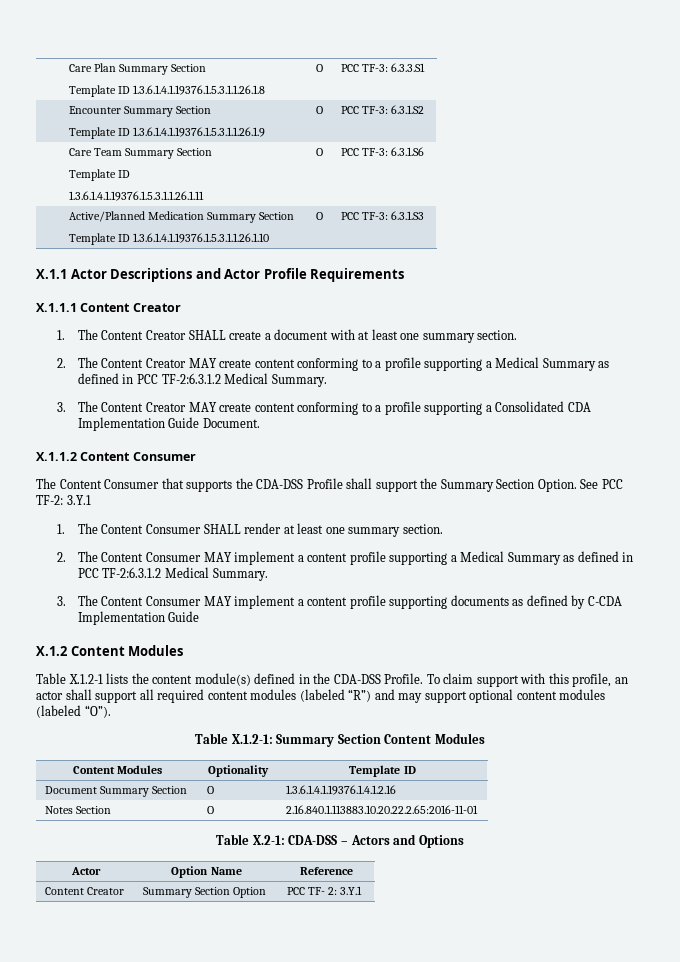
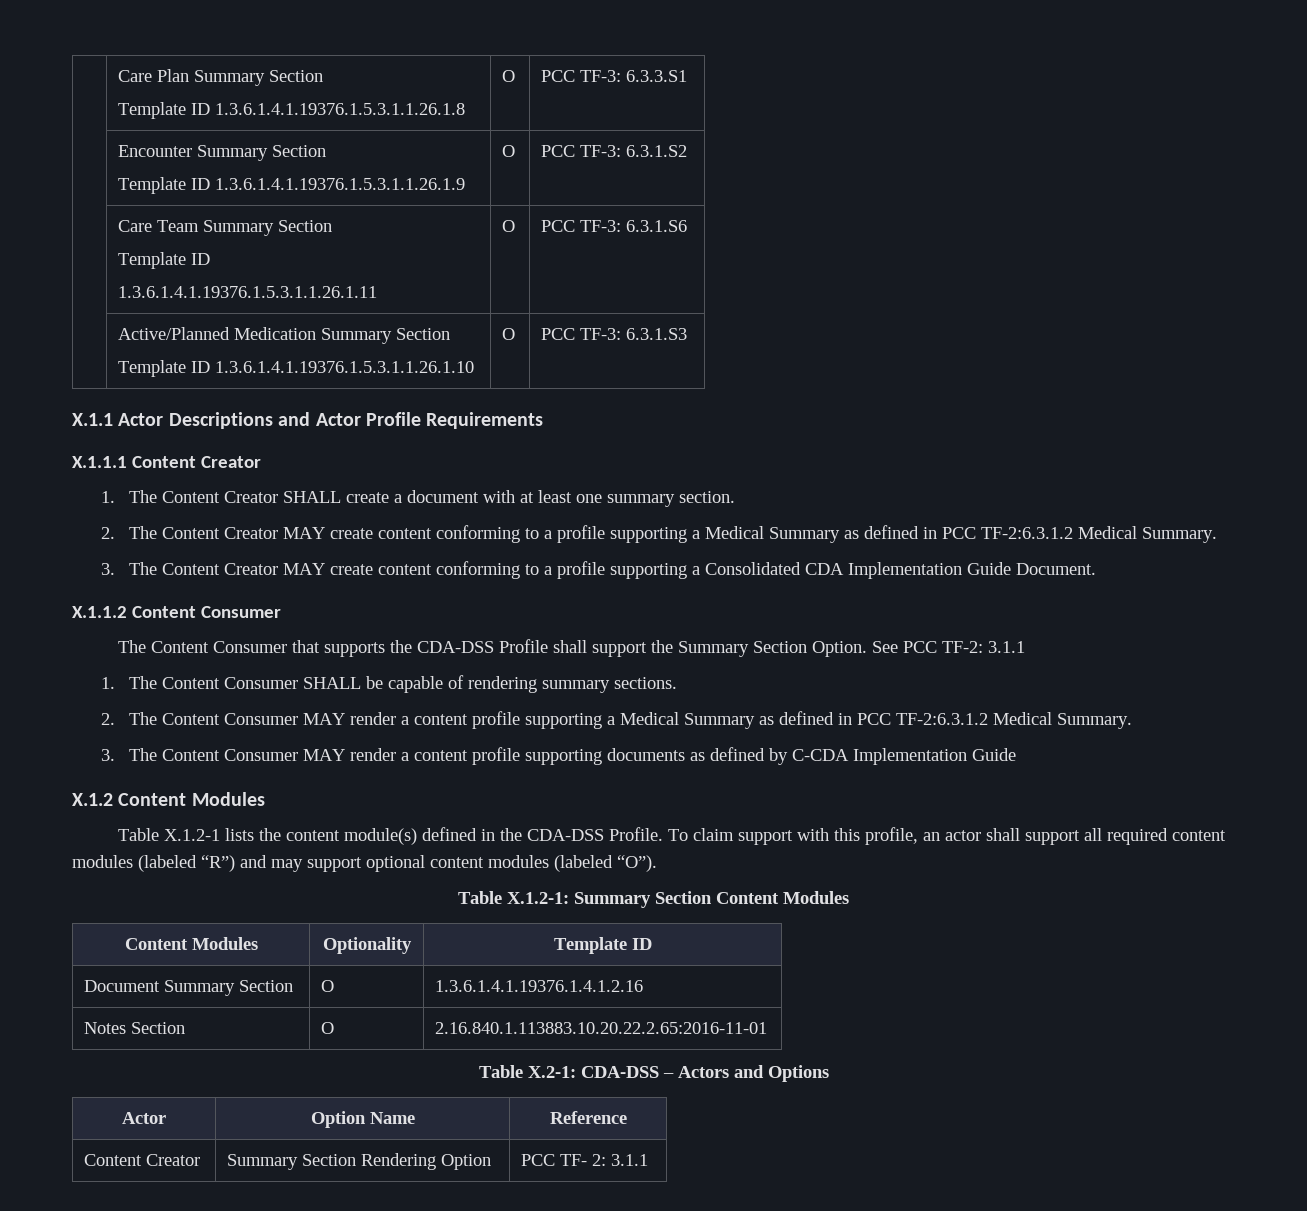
- See PCC TF-2: 3.Y.1
+ See PCC TF-2: 3.1.1
- 1. The Content Consumer SHALL render at least one summary section.
+ 1. The Content Consumer SHALL be capable of rendering summary sections.
- 2. The Content Consumer MAY implement a content profile supporting a Medical Summary as defined in PCC TF-2:6.3.1.2 Medical Summary.
+ 2. The Content Consumer MAY render a content profile supporting a Medical Summary as defined in PCC TF-2:6.3.1.2 Medical Summary.
- 3. The Content Consumer MAY implement a content profile supporting documents as defined by C-CDA Implementation Guide
+ 3. The Content Consumer MAY render a content profile supporting documents as defined by C-CDA Implementation Guide
- Content Creator | Summary Section Option | PCC TF- 2: 3.Y.1
+ Content Creator | Summary Section Rendering Option | PCC TF- 2: 3.1.1

